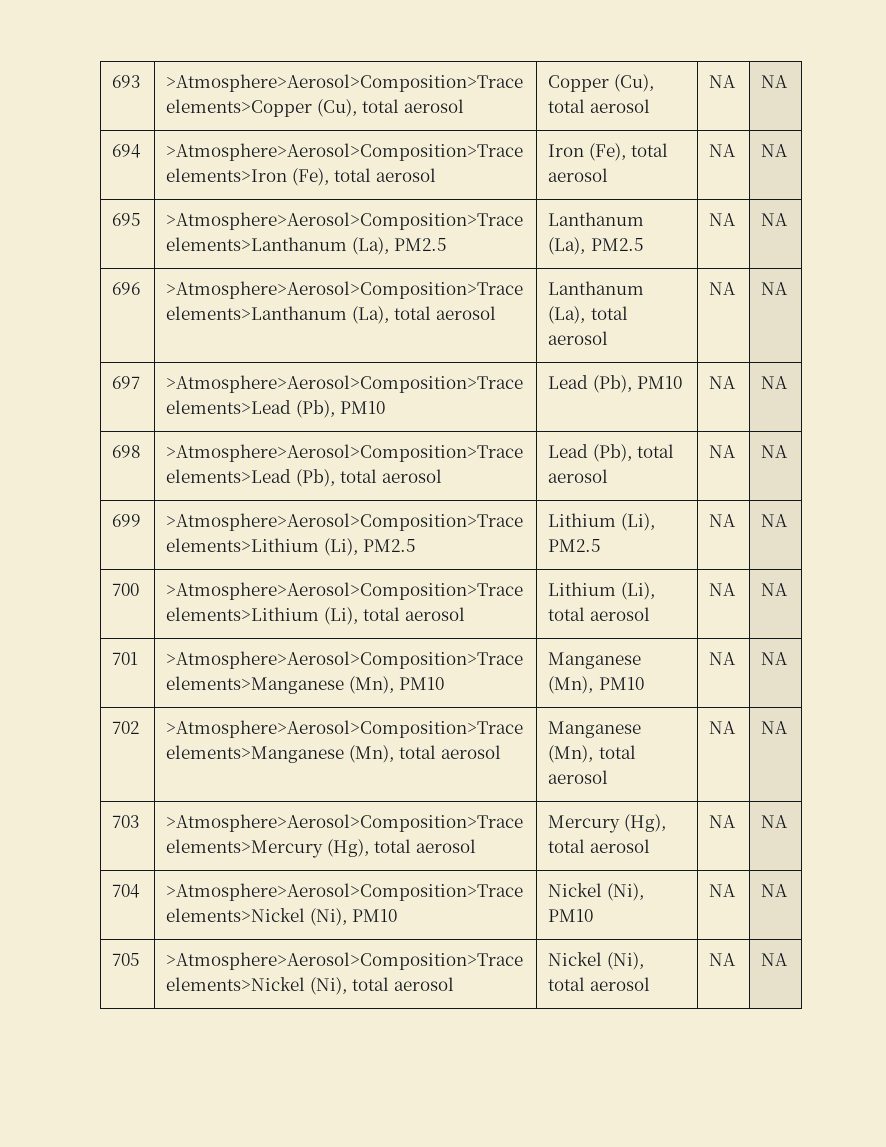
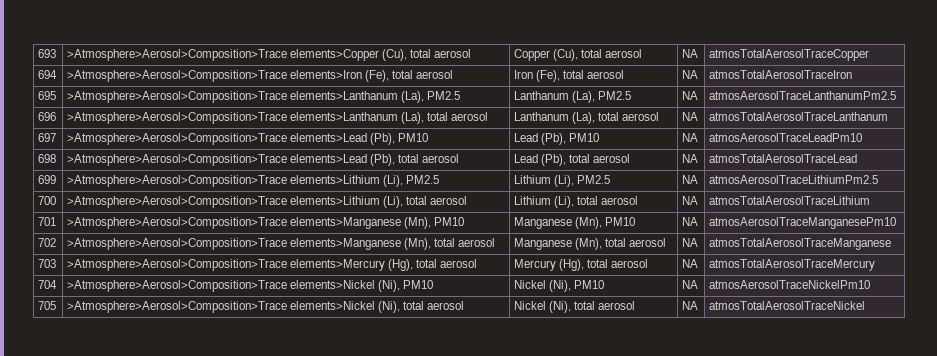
- 693 | >Atmosphere>Aerosol>Composition>Trace elements>Copper (Cu), total aerosol | Copper (Cu), total aerosol | NA | NA
+ 693 | >Atmosphere>Aerosol>Composition>Trace elements>Copper (Cu), total aerosol | Copper (Cu), total aerosol | NA | atmosTotalAerosolTraceCopper
- 694 | >Atmosphere>Aerosol>Composition>Trace elements>Iron (Fe), total aerosol | Iron (Fe), total aerosol | NA | NA
+ 694 | >Atmosphere>Aerosol>Composition>Trace elements>Iron (Fe), total aerosol | Iron (Fe), total aerosol | NA | atmosTotalAerosolTraceIron
- 695 | >Atmosphere>Aerosol>Composition>Trace elements>Lanthanum (La), PM2.5 | Lanthanum (La), PM2.5 | NA | NA
+ 695 | >Atmosphere>Aerosol>Composition>Trace elements>Lanthanum (La), PM2.5 | Lanthanum (La), PM2.5 | NA | atmosAerosolTraceLanthanumPm2.5
- 696 | >Atmosphere>Aerosol>Composition>Trace elements>Lanthanum (La), total aerosol | Lanthanum (La), total aerosol | NA | NA
+ 696 | >Atmosphere>Aerosol>Composition>Trace elements>Lanthanum (La), total aerosol | Lanthanum (La), total aerosol | NA | atmosTotalAerosolTraceLanthanum
- 697 | >Atmosphere>Aerosol>Composition>Trace elements>Lead (Pb), PM10 | Lead (Pb), PM10 | NA | NA
+ 697 | >Atmosphere>Aerosol>Composition>Trace elements>Lead (Pb), PM10 | Lead (Pb), PM10 | NA | atmosAerosolTraceLeadPm10
- 698 | >Atmosphere>Aerosol>Composition>Trace elements>Lead (Pb), total aerosol | Lead (Pb), total aerosol | NA | NA
+ 698 | >Atmosphere>Aerosol>Composition>Trace elements>Lead (Pb), total aerosol | Lead (Pb), total aerosol | NA | atmosTotalAerosolTraceLead
- 699 | >Atmosphere>Aerosol>Composition>Trace elements>Lithium (Li), PM2.5 | Lithium (Li), PM2.5 | NA | NA
+ 699 | >Atmosphere>Aerosol>Composition>Trace elements>Lithium (Li), PM2.5 | Lithium (Li), PM2.5 | NA | atmosAerosolTraceLithiumPm2.5
- 700 | >Atmosphere>Aerosol>Composition>Trace elements>Lithium (Li), total aerosol | Lithium (Li), total aerosol | NA | NA
+ 700 | >Atmosphere>Aerosol>Composition>Trace elements>Lithium (Li), total aerosol | Lithium (Li), total aerosol | NA | atmosTotalAerosolTraceLithium
- 701 | >Atmosphere>Aerosol>Composition>Trace elements>Manganese (Mn), PM10 | Manganese (Mn), PM10 | NA | NA
+ 701 | >Atmosphere>Aerosol>Composition>Trace elements>Manganese (Mn), PM10 | Manganese (Mn), PM10 | NA | atmosAerosolTraceManganesePm10
- 702 | >Atmosphere>Aerosol>Composition>Trace elements>Manganese (Mn), total aerosol | Manganese (Mn), total aerosol | NA | NA
+ 702 | >Atmosphere>Aerosol>Composition>Trace elements>Manganese (Mn), total aerosol | Manganese (Mn), total aerosol | NA | atmosTotalAerosolTraceManganese
- 703 | >Atmosphere>Aerosol>Composition>Trace elements>Mercury (Hg), total aerosol | Mercury (Hg), total aerosol | NA | NA
+ 703 | >Atmosphere>Aerosol>Composition>Trace elements>Mercury (Hg), total aerosol | Mercury (Hg), total aerosol | NA | atmosTotalAerosolTraceMercury
- 704 | >Atmosphere>Aerosol>Composition>Trace elements>Nickel (Ni), PM10 | Nickel (Ni), PM10 | NA | NA
+ 704 | >Atmosphere>Aerosol>Composition>Trace elements>Nickel (Ni), PM10 | Nickel (Ni), PM10 | NA | atmosAerosolTraceNickelPm10
- 705 | >Atmosphere>Aerosol>Composition>Trace elements>Nickel (Ni), total aerosol | Nickel (Ni), total aerosol | NA | NA
+ 705 | >Atmosphere>Aerosol>Composition>Trace elements>Nickel (Ni), total aerosol | Nickel (Ni), total aerosol | NA | atmosTotalAerosolTraceNickel

